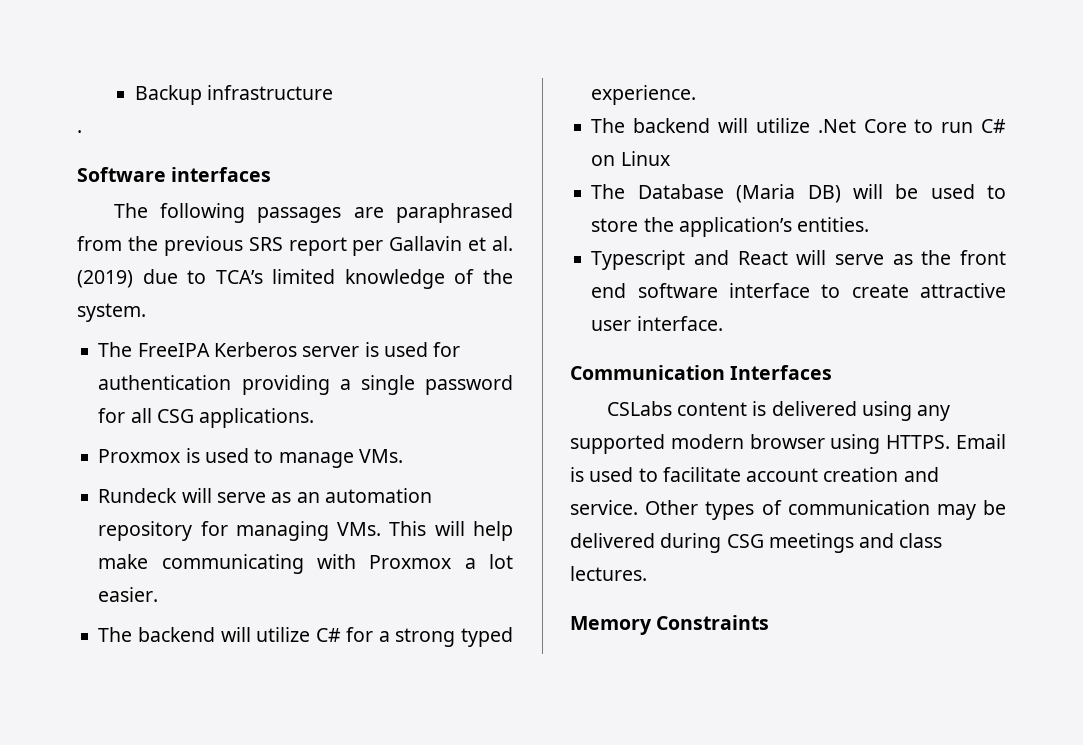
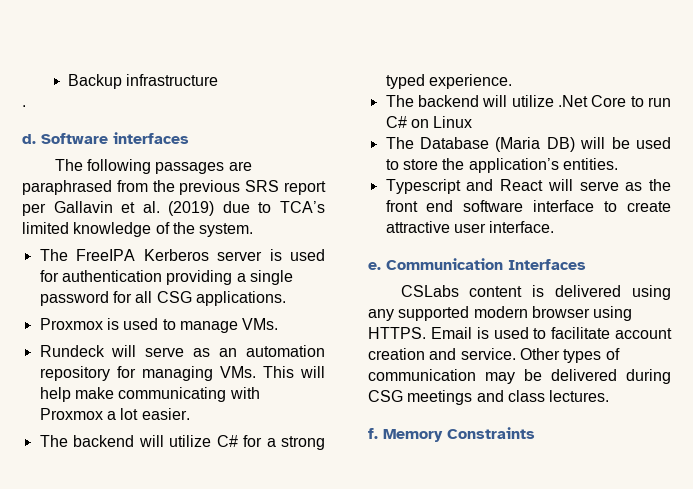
+ d.
+ e.
+ f.

